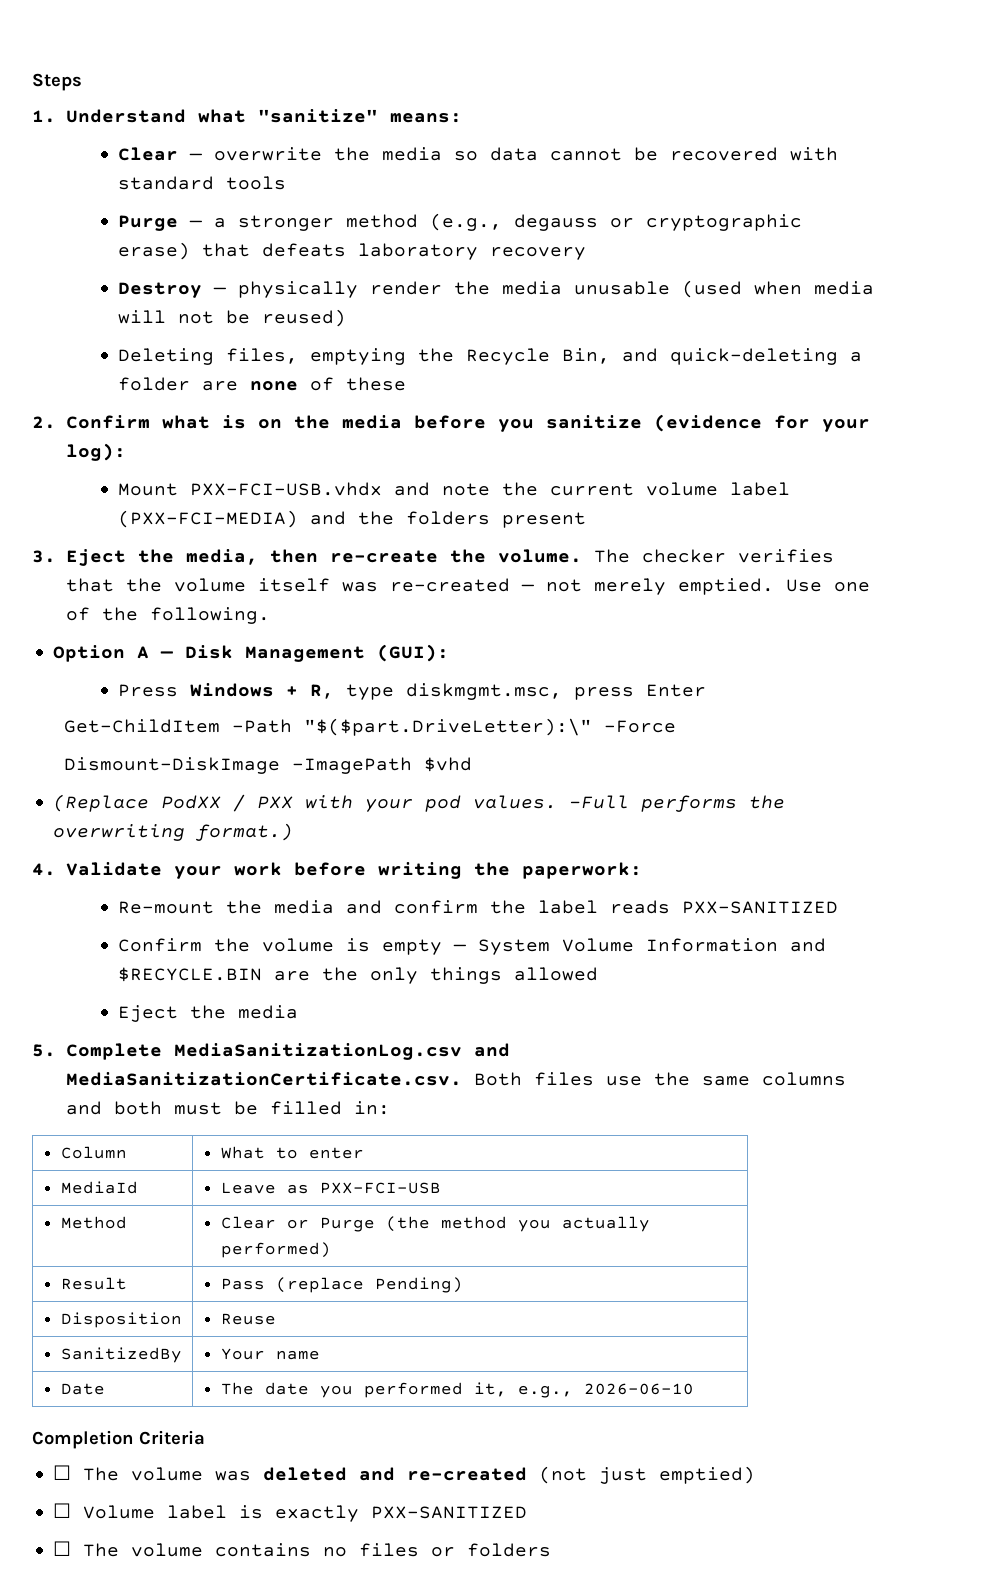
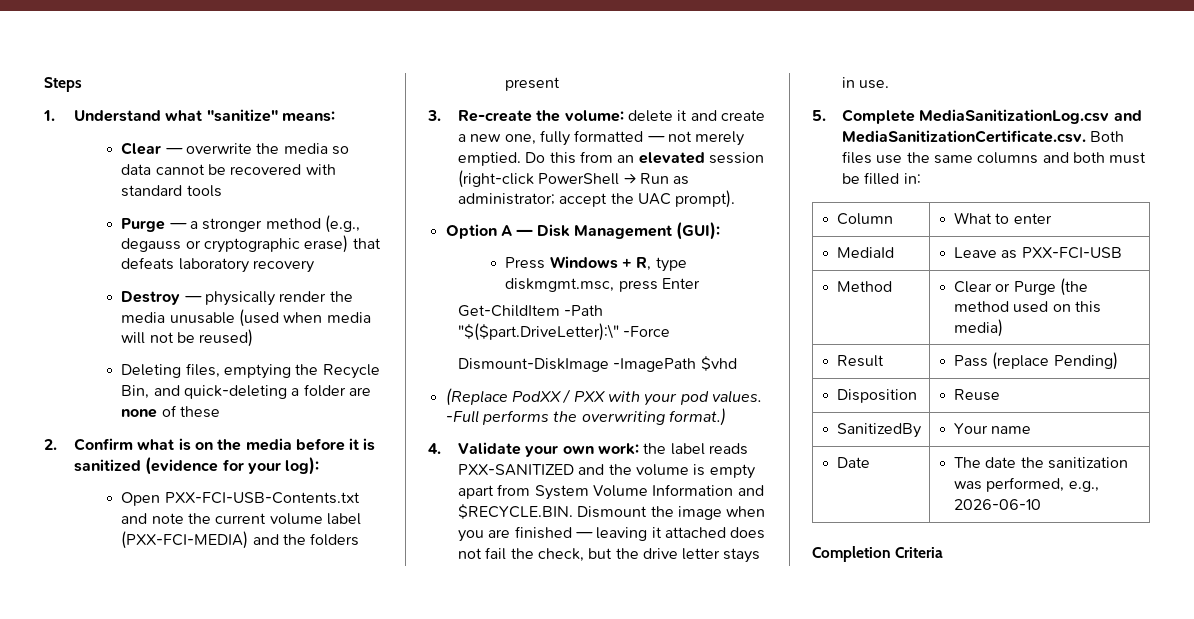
- 2. Confirm what is on the media before you sanitize (evidence for your log):
+ 2. Confirm what is on the media before it is sanitized (evidence for your log):
- Mount PXX-FCI-USB.vhdx and note the current volume label (PXX-FCI-MEDIA) and the folders present
+ Open PXX-FCI-USB-Contents.txt and note the current volume label (PXX-FCI-MEDIA) and the folders present
- 3. Eject the media, then re-create the volume. The checker verifies that the volume itself was re-created — not merely emptied. Use one of the following.
+ 3. Re-create the volume: delete it and create a new one, fully formatted — not merely emptied. Do this from an elevated session (right-click PowerShell → Run as administrator; accept the UAC prompt).
- 4. Validate your work before writing the paperwork:
- Re-mount the media and confirm the label reads PXX-SANITIZED
- Confirm the volume is empty — System Volume Information and $RECYCLE.BIN are the only things allowed
- Eject the media
+ 4. Validate your own work: the label reads PXX-SANITIZED and the volume is empty apart from System Volume Information and $RECYCLE.BIN. Dismount the image when you are finished — leaving it attached does not fail the check, but the drive letter stays in use.
- Method | Clear or Purge (the method you actually performed)
+ Method | Clear or Purge (the method used on this media)
- Date | The date you performed it, e.g., 2026-06-10
+ Date | The date the sanitization was performed, e.g., 2026-06-10
- ☐ The volume was deleted and re-created (not just emptied)
- ☐ Volume label is exactly PXX-SANITIZED
- ☐ The volume contains no files or folders

